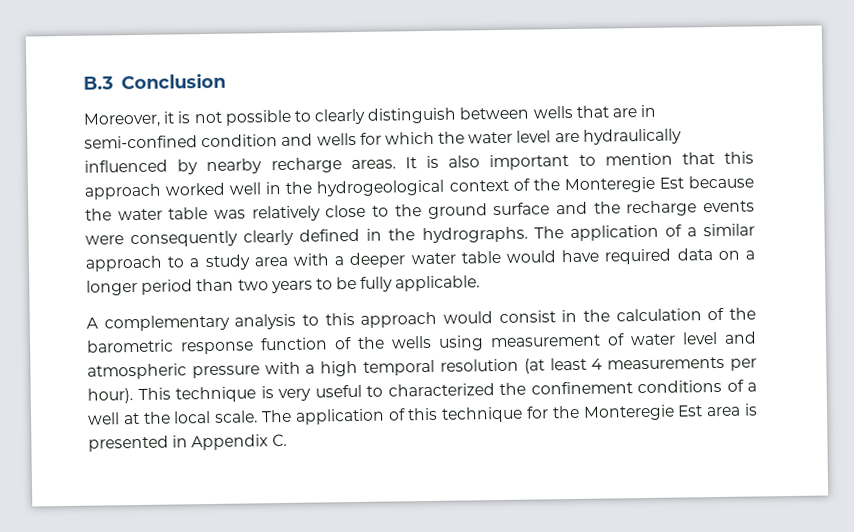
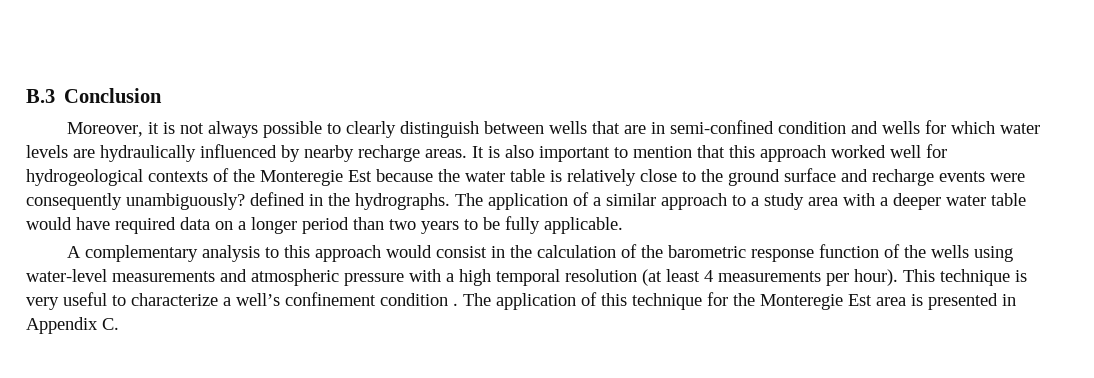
- Moreover, it is not possible to clearly distinguish between wells that are in semi-confined condition and wells for which the water level are hydraulically influenced by nearby recharge areas.
+ Moreover, it is not always possible to clearly distinguish between wells that are in semi-confined condition and wells for which water levels are hydraulically influenced by nearby recharge areas.
- It is also important to mention that this approach worked well in the hydrogeological context of the Monteregie Est because the water table was relatively close to the ground surface and the recharge events were consequently clearly defined in the hydrographs.
+ It is also important to mention that this approach worked well for hydrogeological contexts of the Monteregie Est because the water table is relatively close to the ground surface and recharge events were consequently unambiguously? defined in the hydrographs.
- A complementary analysis to this approach would consist in the calculation of the barometric response function of the wells using measurement of water level and atmospheric pressure with a high temporal resolution (at least 4 measurements per hour).
+ A complementary analysis to this approach would consist in the calculation of the barometric response function of the wells using water-level measurements and atmospheric pressure with a high temporal resolution (at least 4 measurements per hour).
- This technique is very useful to characterized the confinement conditions of a well at the local scale.
+ This technique is very useful to characterize a well’s confinement condition .

